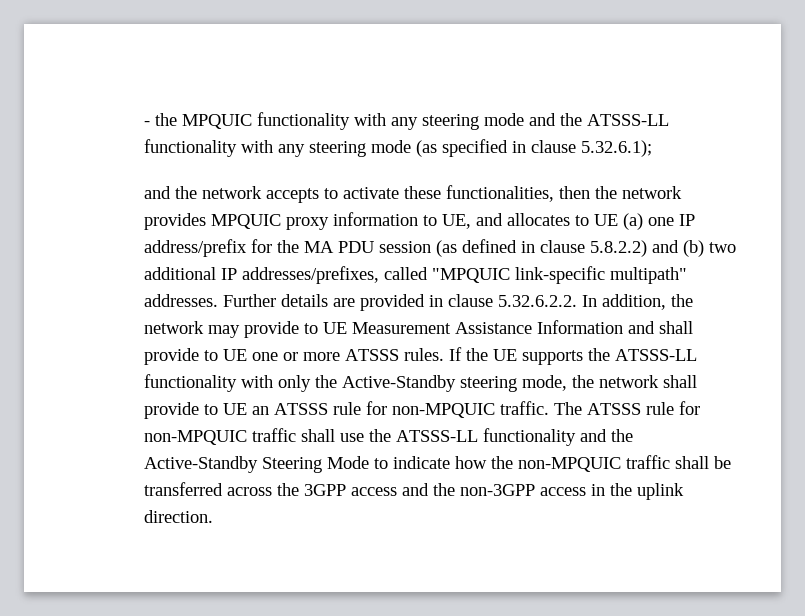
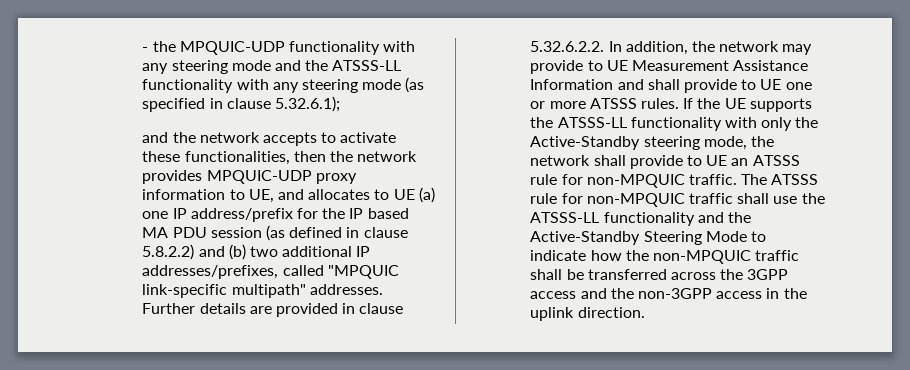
- - the MPQUIC functionality with any steering mode and the ATSSS-LL functionality with any steering mode (as specified in clause 5.32.6.1);
+ - the MPQUIC-UDP functionality with any steering mode and the ATSSS-LL functionality with any steering mode (as specified in clause 5.32.6.1);
- and the network accepts to activate these functionalities, then the network provides MPQUIC proxy information to UE, and allocates to UE (a) one IP address/prefix for the MA PDU session (as defined in clause 5.8.2.2) and (b) two additional IP addresses/prefixes, called "MPQUIC link-specific multipath" addresses.
+ and the network accepts to activate these functionalities, then the network provides MPQUIC-UDP proxy information to UE, and allocates to UE (a) one IP address/prefix for the IP based MA PDU session (as defined in clause 5.8.2.2) and (b) two additional IP addresses/prefixes, called "MPQUIC link-specific multipath" addresses.

